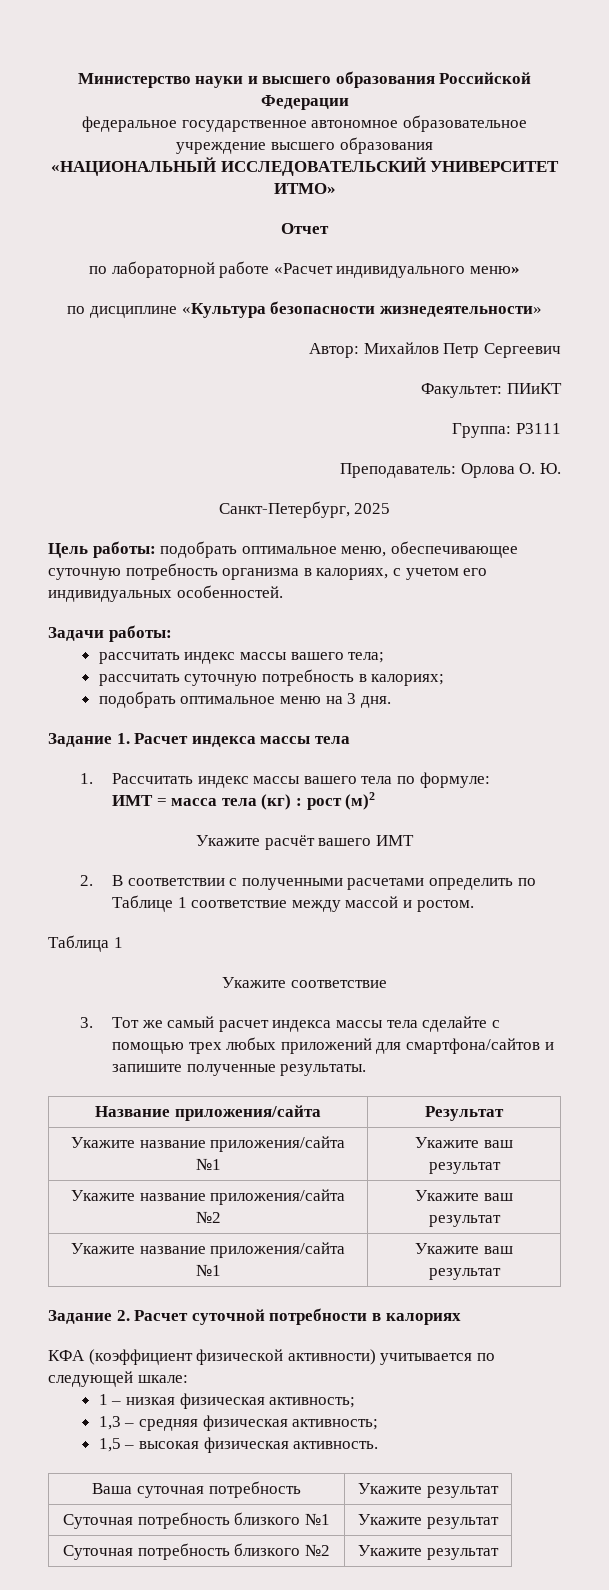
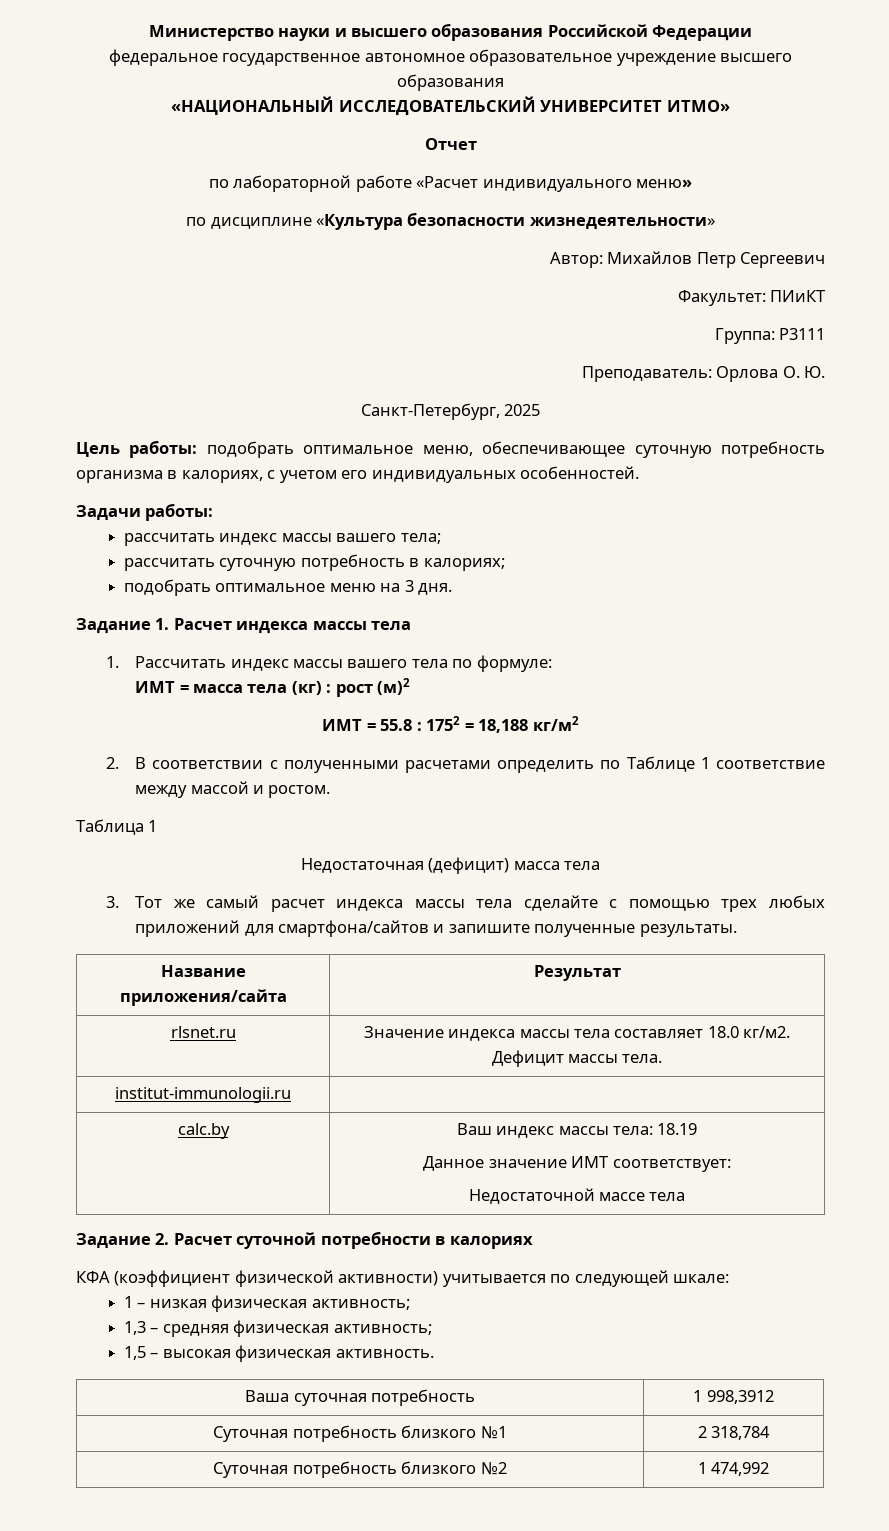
- Укажите расчёт вашего ИМТ
+ ИМТ = 55.8 : 1752 = 18,188 кг/м2
- Укажите соответствие
+ Недостаточная (дефицит) масса тела
  Название приложения/сайта | Результат
- Укажите название приложения/сайта №1 | Укажите ваш результат
- Укажите название приложения/сайта №2 | Укажите ваш результат
- Укажите название приложения/сайта №1 | Укажите ваш результат
+ rlsnet.ru | Значение индекса массы тела составляет 18.0 кг/м2. Дефицит массы тела.
+ institut-immunologii.ru |
+ calc.by | Ваш индекс массы тела: 18.19
+ Данное значение ИМТ соответствует:
+ Недостаточной массе тела
- Ваша суточная потребность | Укажите результат
+ Ваша суточная потребность | 1 998,3912
- Суточная потребность близкого №1 | Укажите результат
+ Суточная потребность близкого №1 | 2 318,784
- Суточная потребность близкого №2 | Укажите результат
+ Суточная потребность близкого №2 | 1 474,992

